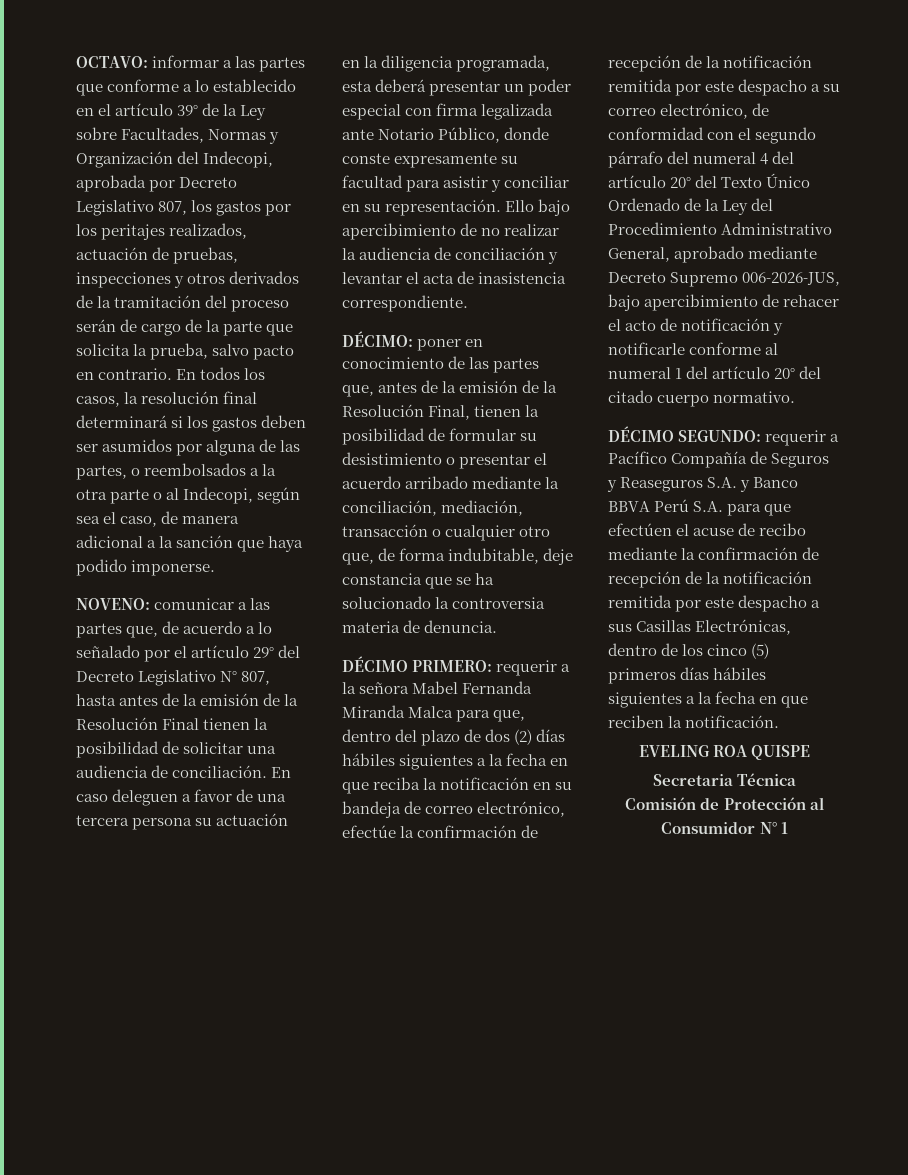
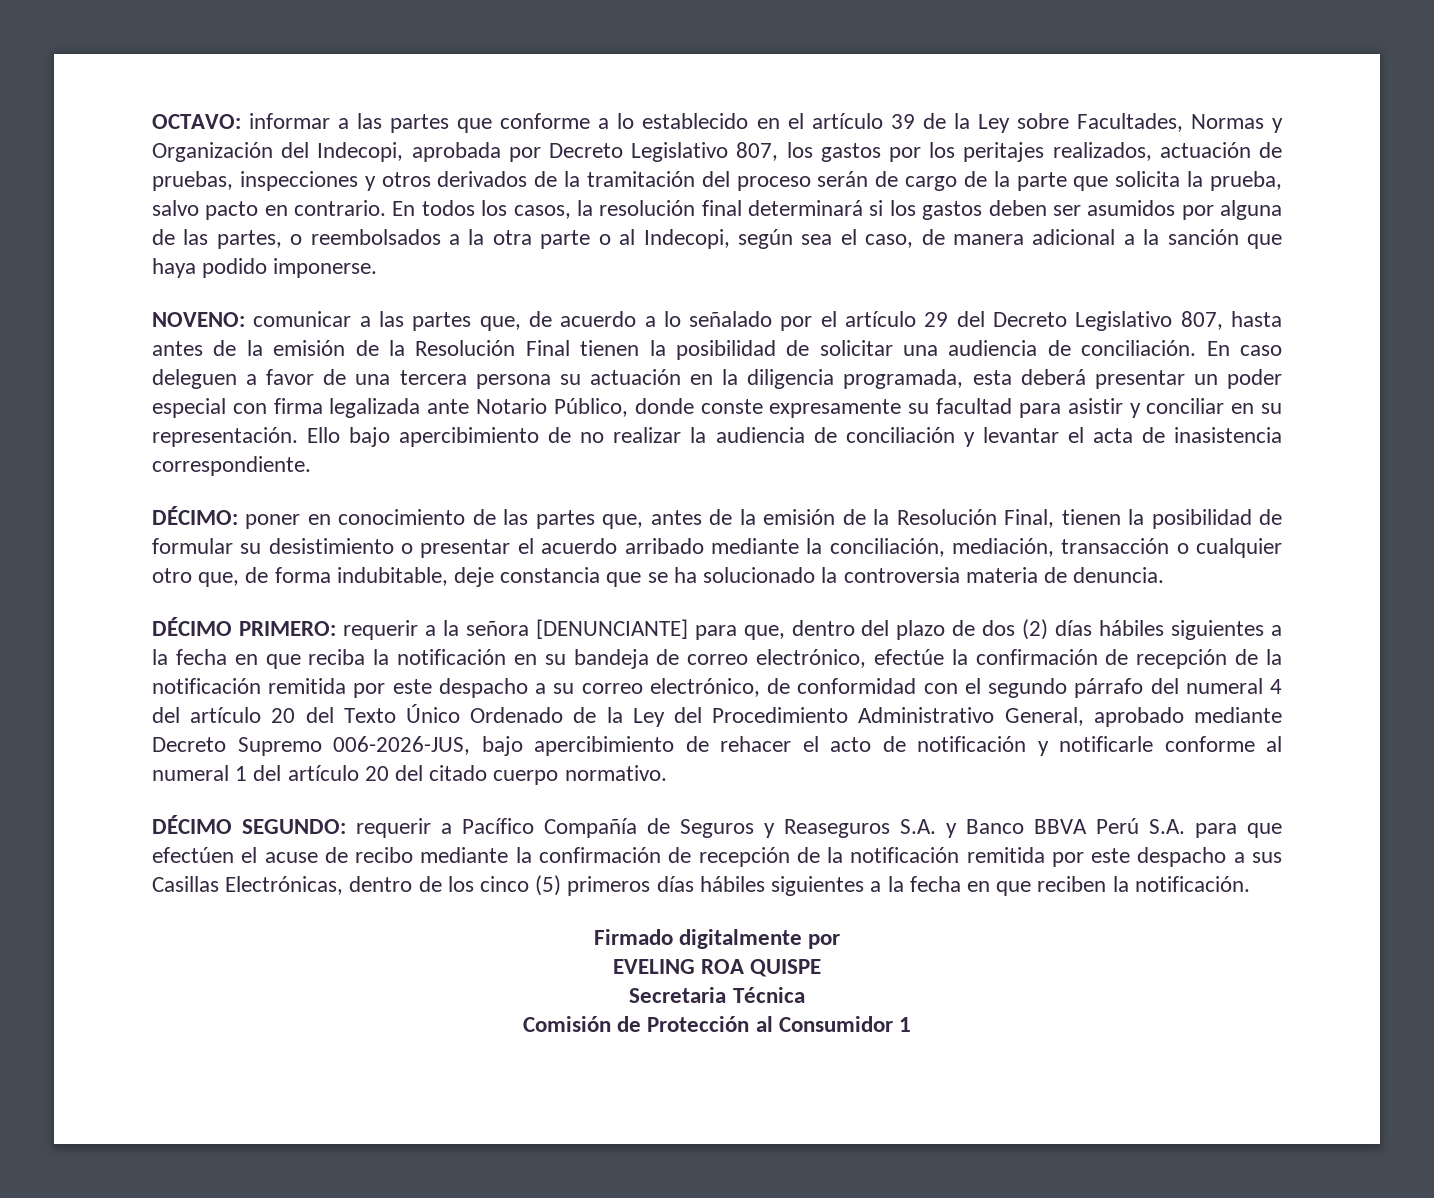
- OCTAVO: informar a las partes que conforme a lo establecido en el artículo 39° de la Ley sobre Facultades, Normas y Organización del Indecopi, aprobada por Decreto Legislativo 807, los gastos por los peritajes realizados, actuación de pruebas, inspecciones y otros derivados de la tramitación del proceso serán de cargo de la parte que solicita la prueba, salvo pacto en contrario.
+ OCTAVO: informar a las partes que conforme a lo establecido en el artículo 39 de la Ley sobre Facultades, Normas y Organización del Indecopi, aprobada por Decreto Legislativo 807, los gastos por los peritajes realizados, actuación de pruebas, inspecciones y otros derivados de la tramitación del proceso serán de cargo de la parte que solicita la prueba, salvo pacto en contrario.
- NOVENO: comunicar a las partes que, de acuerdo a lo señalado por el artículo 29° del Decreto Legislativo N° 807, hasta antes de la emisión de la Resolución Final tienen la posibilidad de solicitar una audiencia de conciliación.
+ NOVENO: comunicar a las partes que, de acuerdo a lo señalado por el artículo 29 del Decreto Legislativo 807, hasta antes de la emisión de la Resolución Final tienen la posibilidad de solicitar una audiencia de conciliación.
- requerir a la señora Mabel Fernanda Miranda Malca para que, dentro del plazo de dos (2) días hábiles siguientes a la fecha en que reciba la notificación en su bandeja de correo electrónico, efectúe la confirmación de recepción de la notificación remitida por este despacho a su correo electrónico, de conformidad con el segundo párrafo del numeral 4 del artículo 20° del Texto Único Ordenado de la Ley del Procedimiento Administrativo General, aprobado mediante Decreto Supremo 006-2026-JUS, bajo apercibimiento de rehacer el acto de notificación y notificarle conforme al numeral 1 del artículo 20° del citado cuerpo normativo.
+ requerir a la señora [DENUNCIANTE] para que, dentro del plazo de dos (2) días hábiles siguientes a la fecha en que reciba la notificación en su bandeja de correo electrónico, efectúe la confirmación de recepción de la notificación remitida por este despacho a su correo electrónico, de conformidad con el segundo párrafo del numeral 4 del artículo 20 del Texto Único Ordenado de la Ley del Procedimiento Administrativo General, aprobado mediante Decreto Supremo 006-2026-JUS, bajo apercibimiento de rehacer el acto de notificación y notificarle conforme al numeral 1 del artículo 20 del citado cuerpo normativo.
+ Firmado digitalmente por
- Comisión de Protección al Consumidor N° 1
+ Comisión de Protección al Consumidor 1

